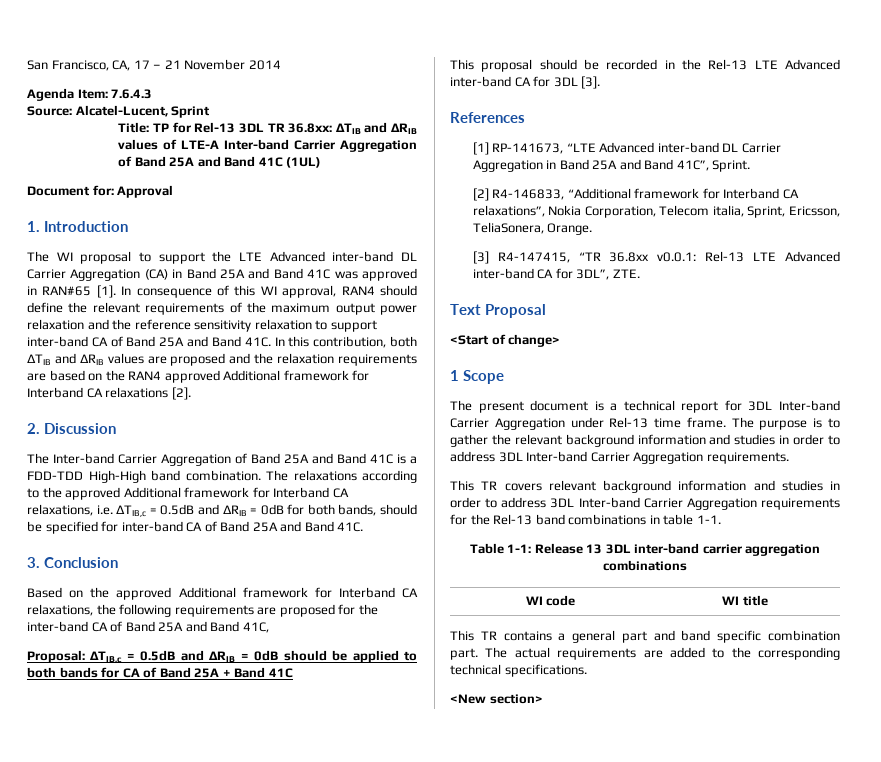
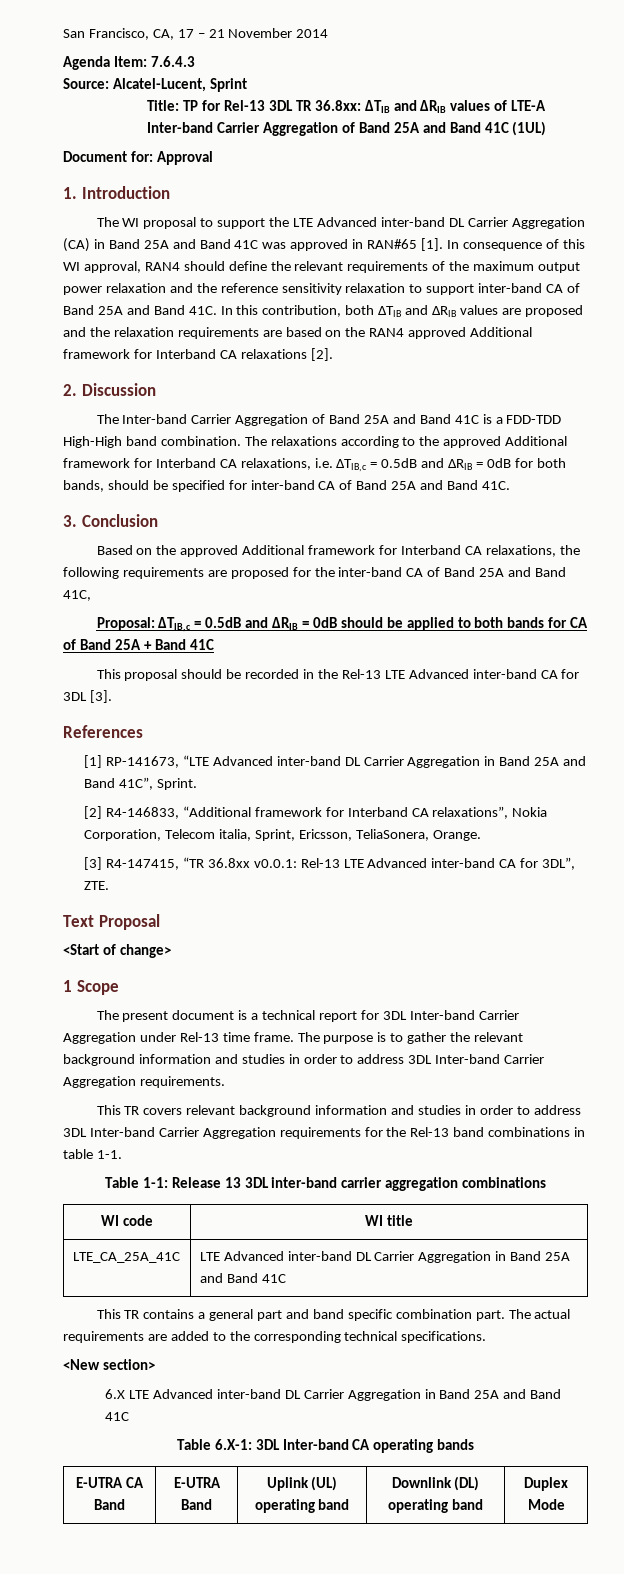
+ LTE_CA_25A_41C | LTE Advanced inter-band DL Carrier Aggregation in Band 25A and Band 41C
+ 6.X LTE Advanced inter-band DL Carrier Aggregation in Band 25A and Band 41C
+ Table 6.X-1: 3DL Inter-band CA operating bands
+ E-UTRA CA Band | E-UTRA Band | Uplink (UL) operating band | Downlink (DL) operating band | Duplex Mode

